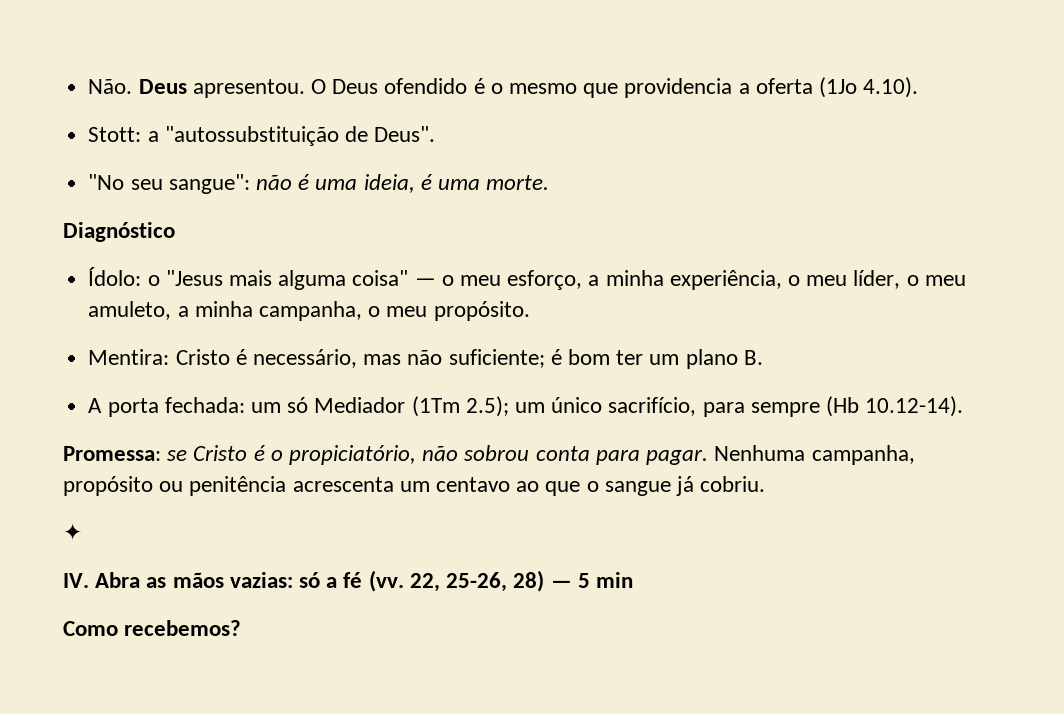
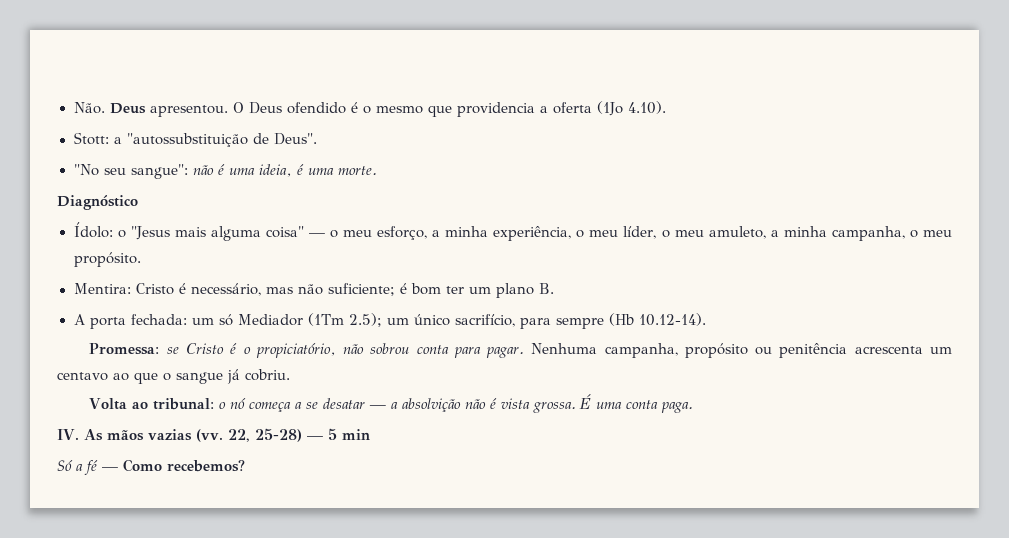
- ✦
- IV. Abra as mãos vazias: só a fé (vv. 22, 25-26, 28) — 5 min
+ Volta ao tribunal: o nó começa a se desatar — a absolvição não é vista grossa. É uma conta paga.
+ IV. As mãos vazias (vv. 22, 25-28) — 5 min
- Como recebemos?
+ Só a fé — Como recebemos?

